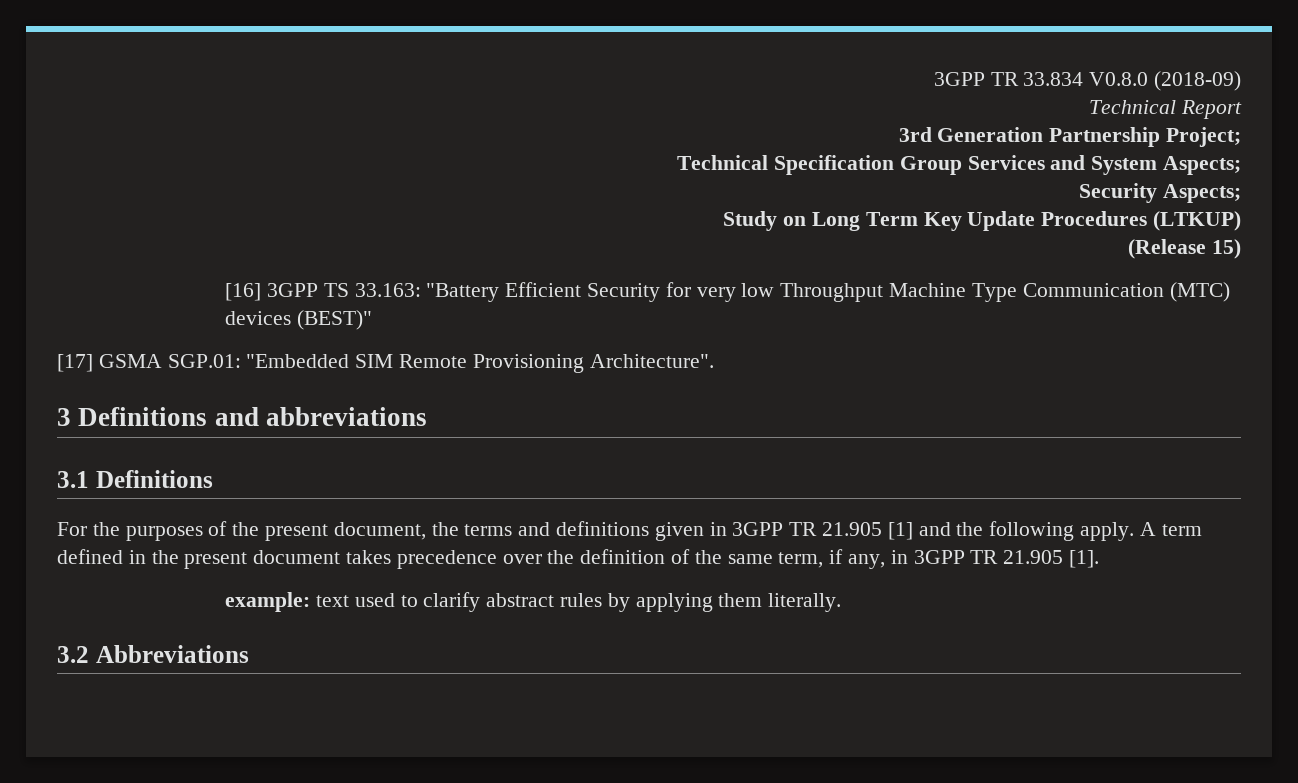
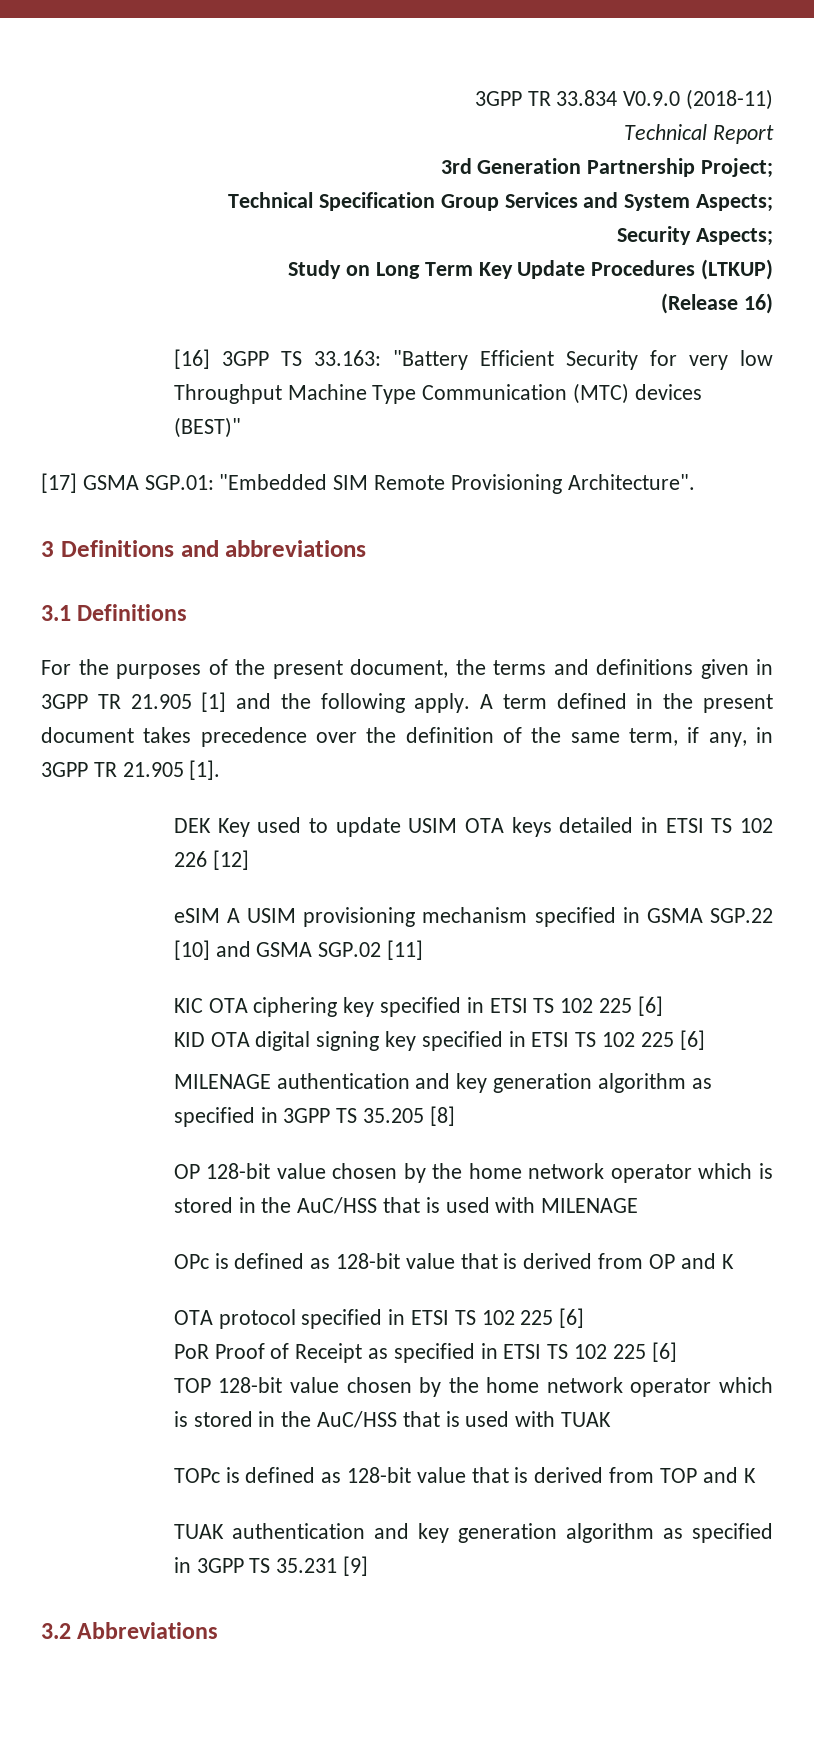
- 3GPP TR 33.834 V0.8.0 (2018-09)
+ 3GPP TR 33.834 V0.9.0 (2018-11)
- (Release 15)
+ (Release 16)
- example: text used to clarify abstract rules by applying them literally.
+ DEK Key used to update USIM OTA keys detailed in ETSI TS 102 226 [12]
+ eSIM A USIM provisioning mechanism specified in GSMA SGP.22 [10] and GSMA SGP.02 [11]
+ KIC OTA ciphering key specified in ETSI TS 102 225 [6]
+ KID OTA digital signing key specified in ETSI TS 102 225 [6]
+ MILENAGE authentication and key generation algorithm as specified in 3GPP TS 35.205 [8]
+ OP 128-bit value chosen by the home network operator which is stored in the AuC/HSS that is used with MILENAGE
+ OPc is defined as 128-bit value that is derived from OP and K
+ OTA protocol specified in ETSI TS 102 225 [6]
+ PoR Proof of Receipt as specified in ETSI TS 102 225 [6]
+ TOP 128-bit value chosen by the home network operator which is stored in the AuC/HSS that is used with TUAK
+ TOPc is defined as 128-bit value that is derived from TOP and K
+ TUAK authentication and key generation algorithm as specified in 3GPP TS 35.231 [9]

